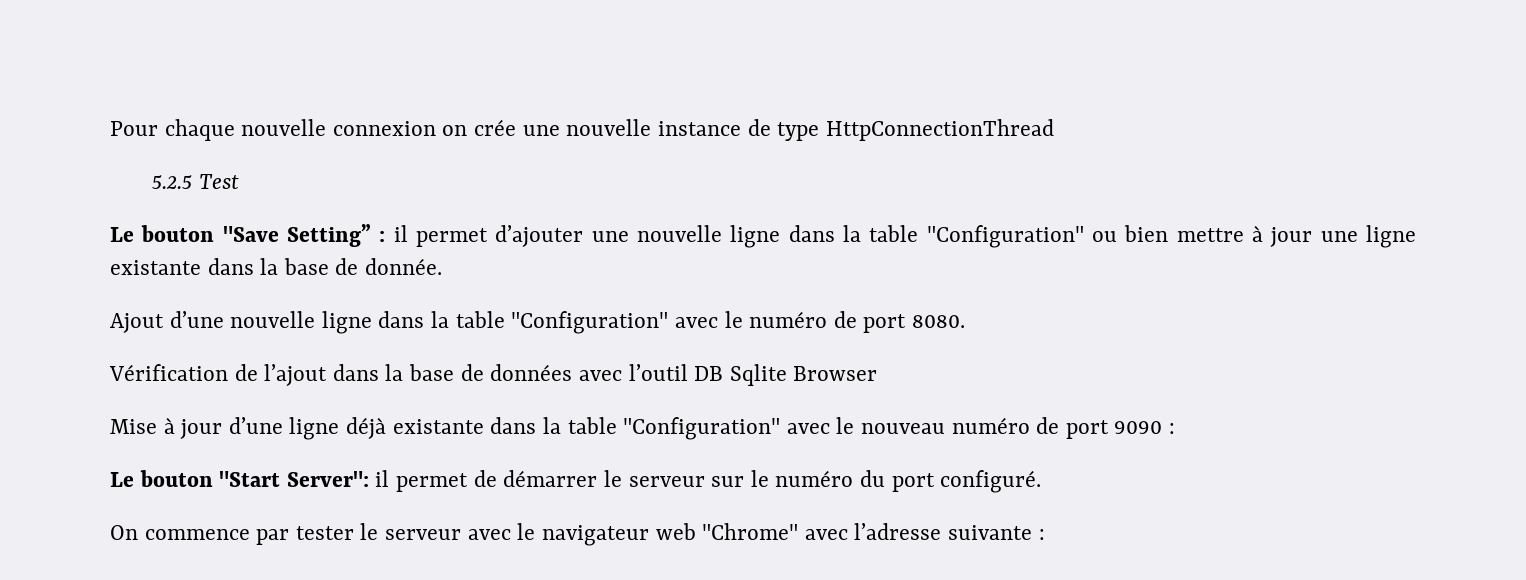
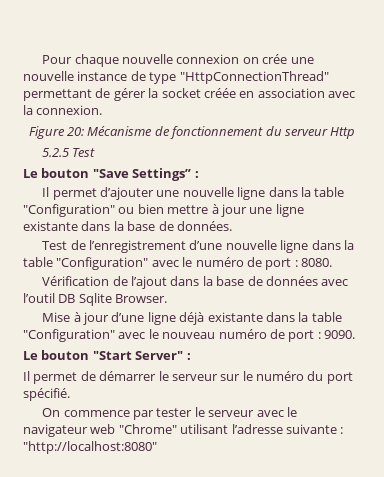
- Pour chaque nouvelle connexion on crée une nouvelle instance de type HttpConnectionThread
+ Pour chaque nouvelle connexion on crée une nouvelle instance de type "HttpConnectionThread" permettant de gérer la socket créée en association avec la connexion.
+ Figure 20: Mécanisme de fonctionnement du serveur Http
- Le bouton "Save Setting” : il permet d’ajouter une nouvelle ligne dans la table "Configuration" ou bien mettre à jour une ligne existante dans la base de donnée.
- Ajout d’une nouvelle ligne dans la table "Configuration" avec le numéro de port 8080.
+ Le bouton "Save Settings” :
+ Il permet d’ajouter une nouvelle ligne dans la table "Configuration" ou bien mettre à jour une ligne existante dans la base de données.
+ Test de l’enregistrement d’une nouvelle ligne dans la table "Configuration" avec le numéro de port : 8080.
- Vérification de l’ajout dans la base de données avec l’outil DB Sqlite Browser
+ Vérification de l’ajout dans la base de données avec l’outil DB Sqlite Browser.
- Mise à jour d’une ligne déjà existante dans la table "Configuration" avec le nouveau numéro de port 9090 :
+ Mise à jour d’une ligne déjà existante dans la table "Configuration" avec le nouveau numéro de port : 9090.
- Le bouton "Start Server": il permet de démarrer le serveur sur le numéro du port configuré.
+ Le bouton "Start Server" :
+ Il permet de démarrer le serveur sur le numéro du port spécifié.
- On commence par tester le serveur avec le navigateur web "Chrome" avec l’adresse suivante :
+ On commence par tester le serveur avec le navigateur web "Chrome" utilisant l’adresse suivante : "http://localhost:8080"

